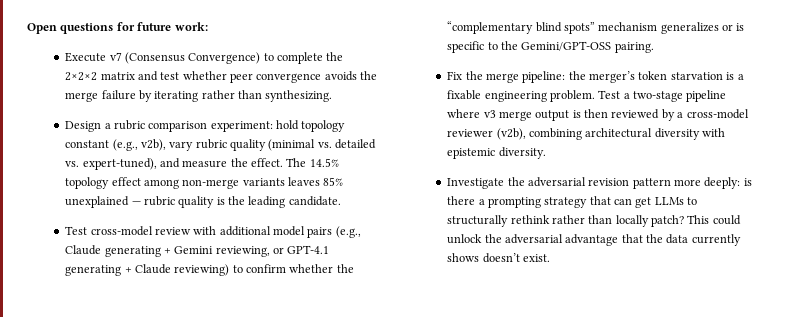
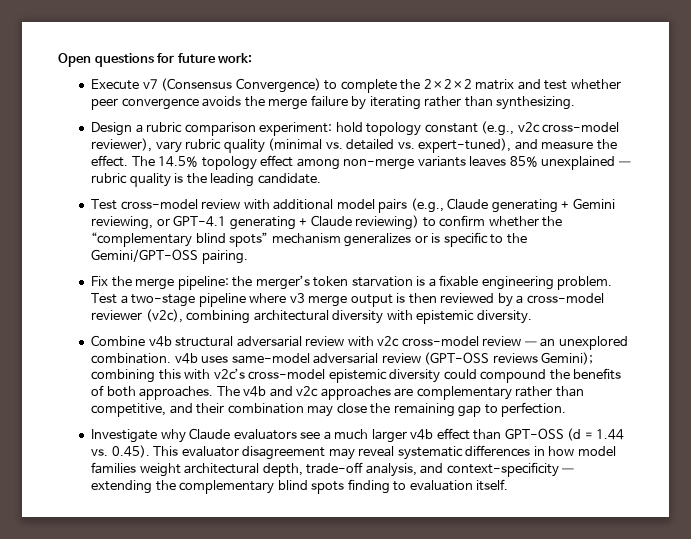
- Design a rubric comparison experiment: hold topology constant (e.g., v2b), vary rubric quality (minimal vs. detailed vs. expert-tuned), and measure the effect.
+ Design a rubric comparison experiment: hold topology constant (e.g., v2c cross-model reviewer), vary rubric quality (minimal vs. detailed vs. expert-tuned), and measure the effect.
- Test a two-stage pipeline where v3 merge output is then reviewed by a cross-model reviewer (v2b), combining architectural diversity with epistemic diversity.
+ Test a two-stage pipeline where v3 merge output is then reviewed by a cross-model reviewer (v2c), combining architectural diversity with epistemic diversity.
- Investigate the adversarial revision pattern more deeply: is there a prompting strategy that can get LLMs to structurally rethink rather than locally patch? This could unlock the adversarial advantage that the data currently shows doesn’t exist.
+ Combine v4b structural adversarial review with v2c cross-model review — an unexplored combination. v4b uses same-model adversarial review (GPT-OSS reviews Gemini); combining this with v2c’s cross-model epistemic diversity could compound the benefits of both approaches. The v4b and v2c approaches are complementary rather than competitive, and their combination may close the remaining gap to perfection.
+ Investigate why Claude evaluators see a much larger v4b effect than GPT-OSS (d = 1.44 vs. 0.45). This evaluator disagreement may reveal systematic differences in how model families weight architectural depth, trade-off analysis, and context-specificity — extending the complementary blind spots finding to evaluation itself.

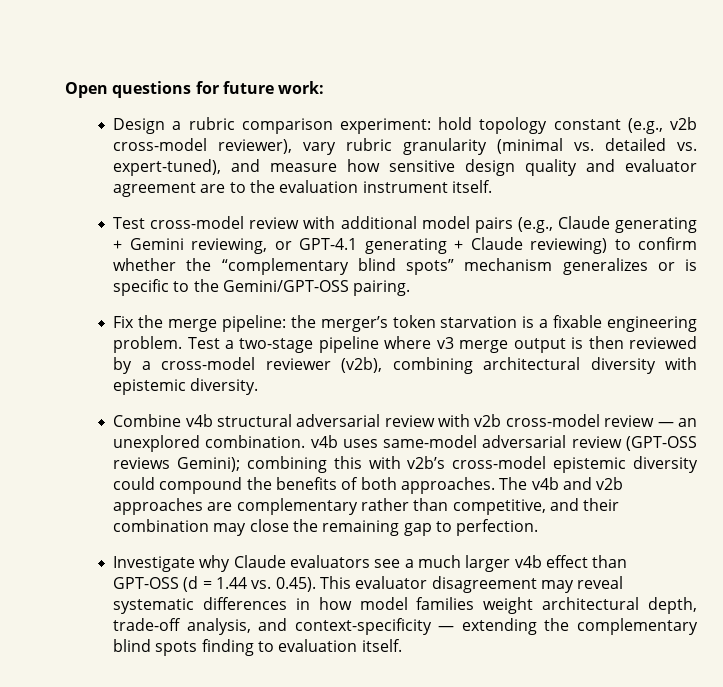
- Execute v7 (Consensus Convergence) to complete the 2×2×2 matrix and test whether peer convergence avoids the merge failure by iterating rather than synthesizing.
- Design a rubric comparison experiment: hold topology constant (e.g., v2c cross-model reviewer), vary rubric quality (minimal vs. detailed vs. expert-tuned), and measure the effect. The 14.5% topology effect among non-merge variants leaves 85% unexplained — rubric quality is the leading candidate.
+ Design a rubric comparison experiment: hold topology constant (e.g., v2b cross-model reviewer), vary rubric granularity (minimal vs. detailed vs. expert-tuned), and measure how sensitive design quality and evaluator agreement are to the evaluation instrument itself.
- Test a two-stage pipeline where v3 merge output is then reviewed by a cross-model reviewer (v2c), combining architectural diversity with epistemic diversity.
+ Test a two-stage pipeline where v3 merge output is then reviewed by a cross-model reviewer (v2b), combining architectural diversity with epistemic diversity.
- Combine v4b structural adversarial review with v2c cross-model review — an unexplored combination. v4b uses same-model adversarial review (GPT-OSS reviews Gemini); combining this with v2c’s cross-model epistemic diversity could compound the benefits of both approaches.
+ Combine v4b structural adversarial review with v2b cross-model review — an unexplored combination. v4b uses same-model adversarial review (GPT-OSS reviews Gemini); combining this with v2b’s cross-model epistemic diversity could compound the benefits of both approaches.
- The v4b and v2c approaches are complementary rather than competitive, and their combination may close the remaining gap to perfection.
+ The v4b and v2b approaches are complementary rather than competitive, and their combination may close the remaining gap to perfection.

